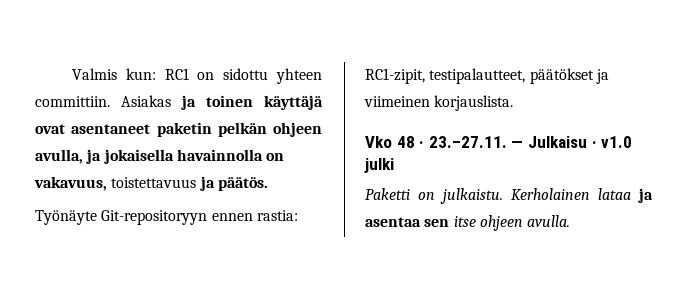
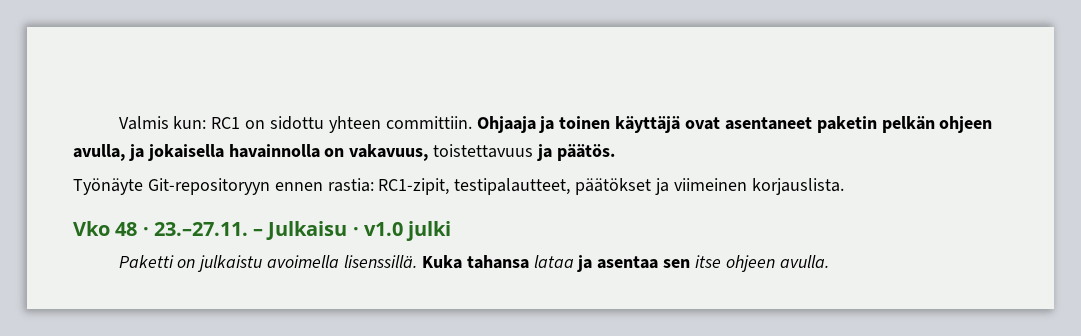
- Asiakas ja toinen käyttäjä ovat asentaneet paketin pelkän ohjeen avulla, ja jokaisella havainnolla on vakavuus, toistettavuus ja päätös.
+ Ohjaaja ja toinen käyttäjä ovat asentaneet paketin pelkän ohjeen avulla, ja jokaisella havainnolla on vakavuus, toistettavuus ja päätös.
- Vko 48 · 23.–27.11. — Julkaisu · v1.0 julki
+ Vko 48 · 23.–27.11. – Julkaisu · v1.0 julki
- Paketti on julkaistu. Kerholainen lataa ja asentaa sen itse ohjeen avulla.
+ Paketti on julkaistu avoimella lisenssillä. Kuka tahansa lataa ja asentaa sen itse ohjeen avulla.

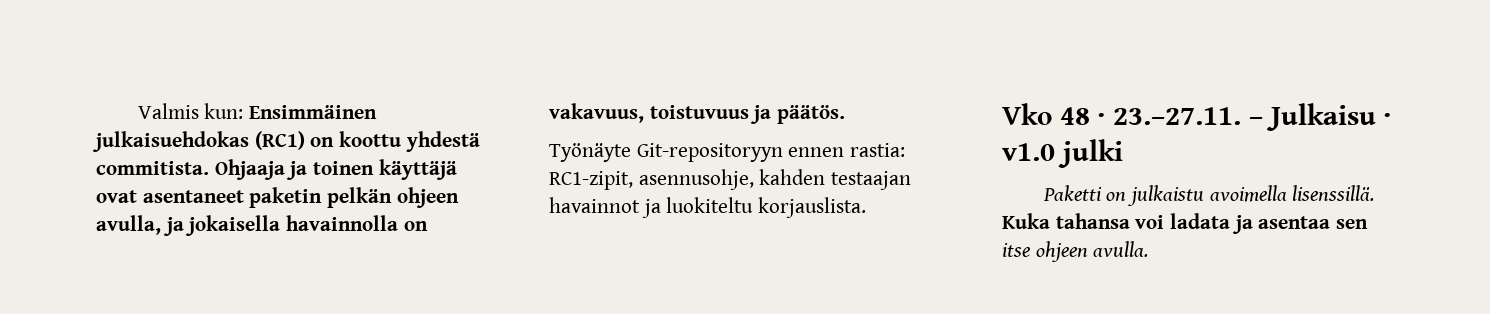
- Valmis kun: RC1 on sidottu yhteen committiin.
+ Valmis kun: Ensimmäinen julkaisuehdokas (RC1) on koottu yhdestä commitista.
- Ohjaaja ja toinen käyttäjä ovat asentaneet paketin pelkän ohjeen avulla, ja jokaisella havainnolla on vakavuus, toistettavuus ja päätös.
+ Ohjaaja ja toinen käyttäjä ovat asentaneet paketin pelkän ohjeen avulla, ja jokaisella havainnolla on vakavuus, toistuvuus ja päätös.
- Työnäyte Git-repositoryyn ennen rastia: RC1-zipit, testipalautteet, päätökset ja viimeinen korjauslista.
+ Työnäyte Git-repositoryyn ennen rastia: RC1-zipit, asennusohje, kahden testaajan havainnot ja luokiteltu korjauslista.
- Kuka tahansa lataa ja asentaa sen itse ohjeen avulla.
+ Kuka tahansa voi ladata ja asentaa sen itse ohjeen avulla.

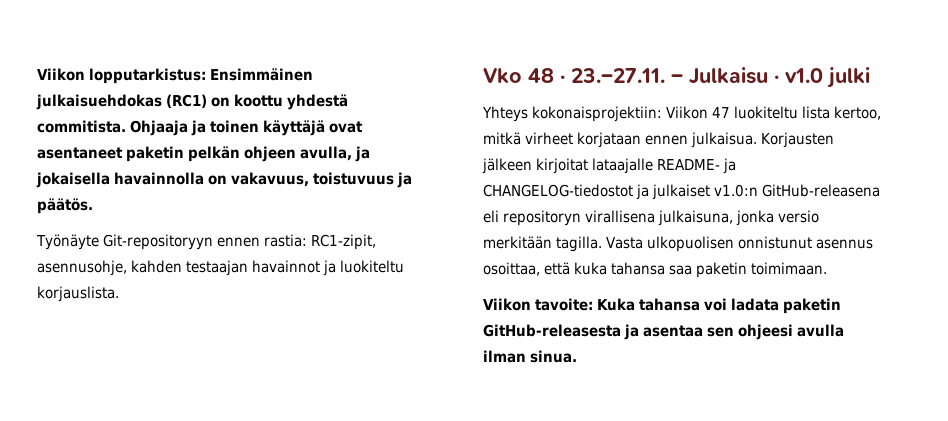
- Valmis kun: Ensimmäinen julkaisuehdokas (RC1) on koottu yhdestä commitista.
+ Viikon lopputarkistus: Ensimmäinen julkaisuehdokas (RC1) on koottu yhdestä commitista.
- Paketti on julkaistu avoimella lisenssillä. Kuka tahansa voi ladata ja asentaa sen itse ohjeen avulla.
+ Yhteys kokonaisprojektiin: Viikon 47 luokiteltu lista kertoo, mitkä virheet korjataan ennen julkaisua. Korjausten jälkeen kirjoitat lataajalle README- ja CHANGELOG-tiedostot ja julkaiset v1.0:n GitHub-releasena eli repositoryn virallisena julkaisuna, jonka versio merkitään tagilla. Vasta ulkopuolisen onnistunut asennus osoittaa, että kuka tahansa saa paketin toimimaan.
+ Viikon tavoite: Kuka tahansa voi ladata paketin GitHub-releasesta ja asentaa sen ohjeesi avulla ilman sinua.

